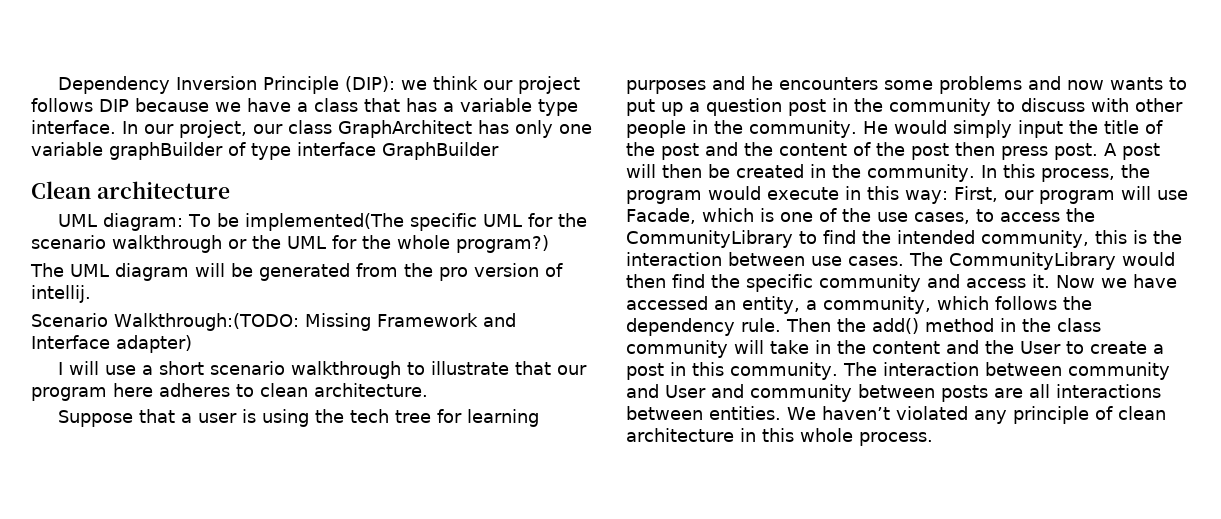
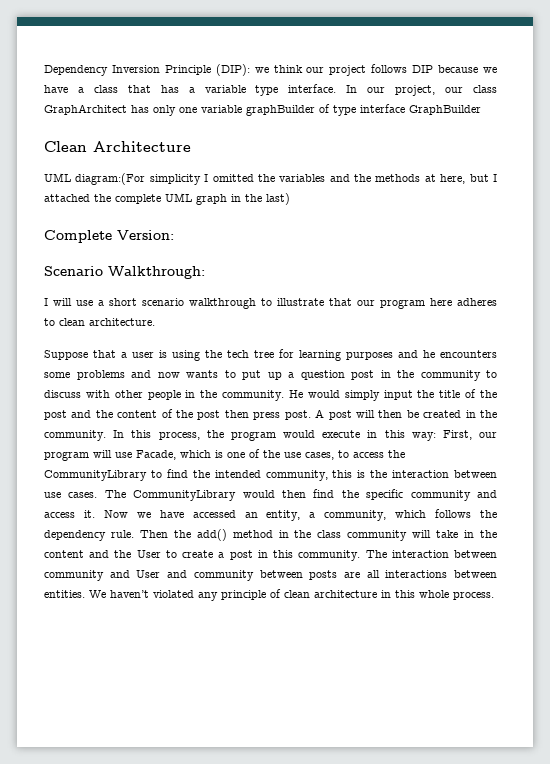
- Clean architecture
- UML diagram: To be implemented(The specific UML for the scenario walkthrough or the UML for the whole program?)
- The UML diagram will be generated from the pro version of intellij.
- Scenario Walkthrough:(TODO: Missing Framework and Interface adapter)
+ Clean Architecture
+ UML diagram:(For simplicity I omitted the variables and the methods at here, but I attached the complete UML graph in the last)
+ Complete Version:
+ Scenario Walkthrough:

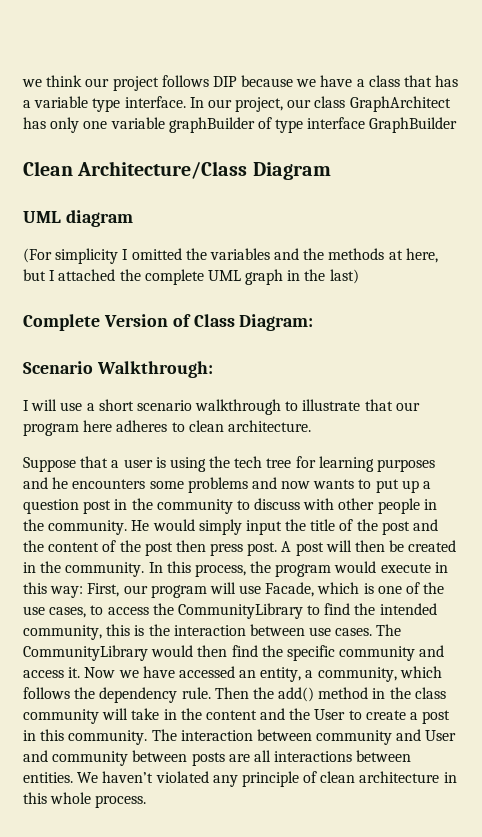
- Dependency Inversion Principle (DIP): we think our project follows DIP because we have a class that has a variable type interface.
+ we think our project follows DIP because we have a class that has a variable type interface.
- Clean Architecture
- UML diagram:(For simplicity I omitted the variables and the methods at here, but I attached the complete UML graph in the last)
+ Clean Architecture/Class Diagram
+ UML diagram
+ (For simplicity I omitted the variables and the methods at here, but I attached the complete UML graph in the last)
- Complete Version:
+ Complete Version of Class Diagram:

